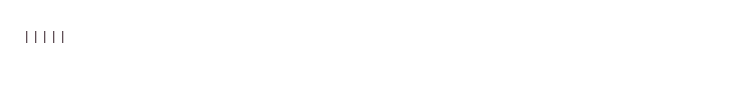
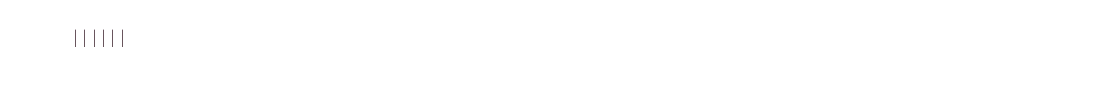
- | | | | |
+ | | | | | |

